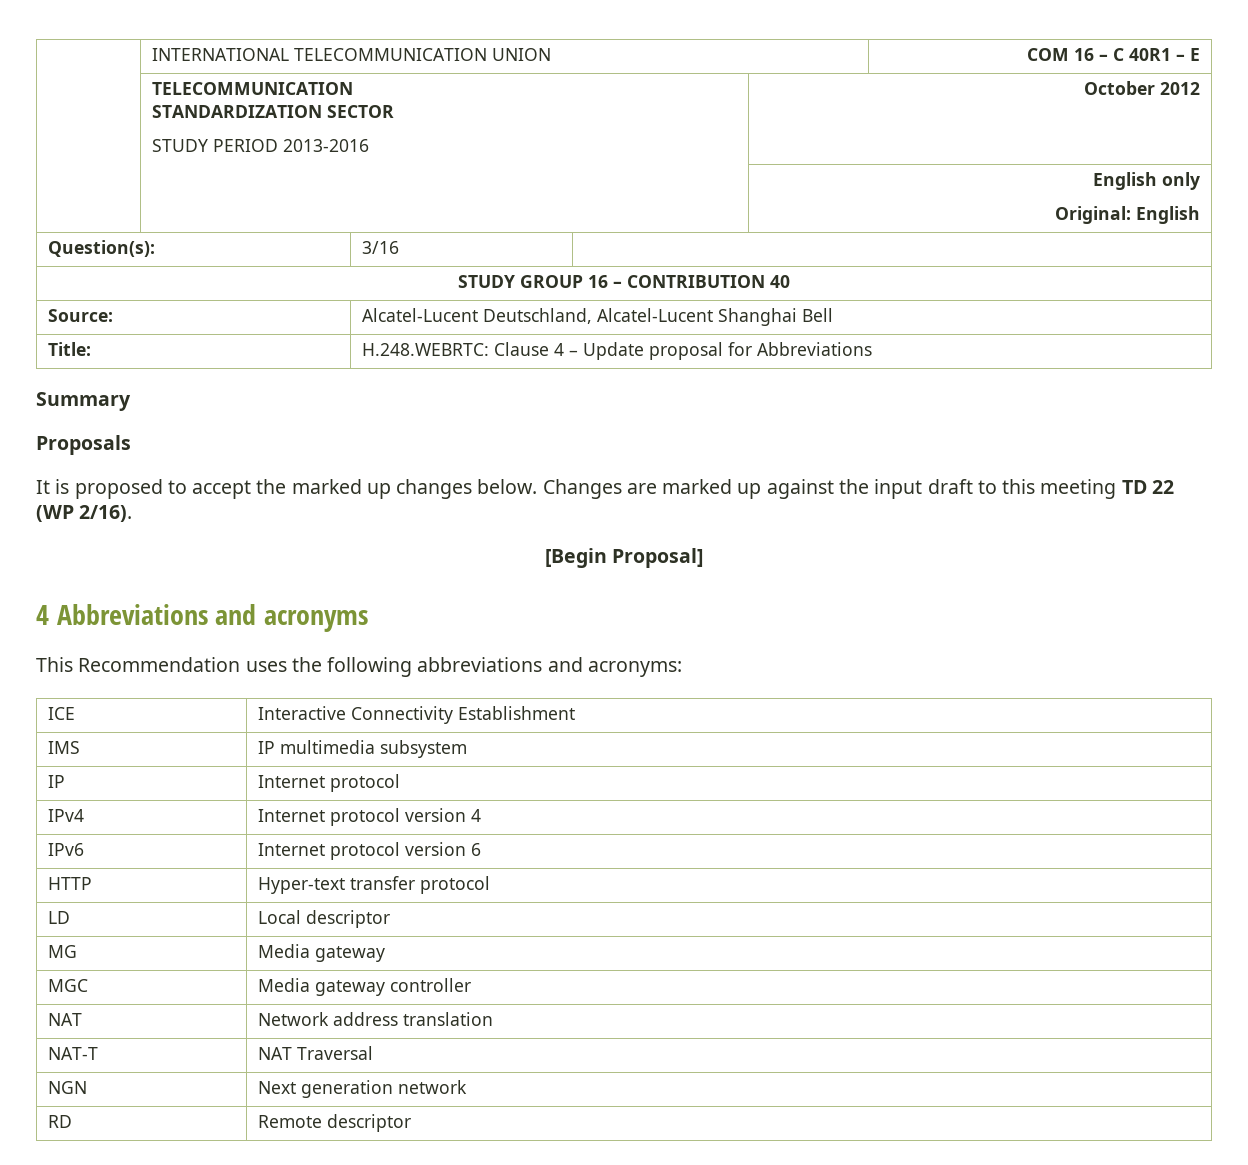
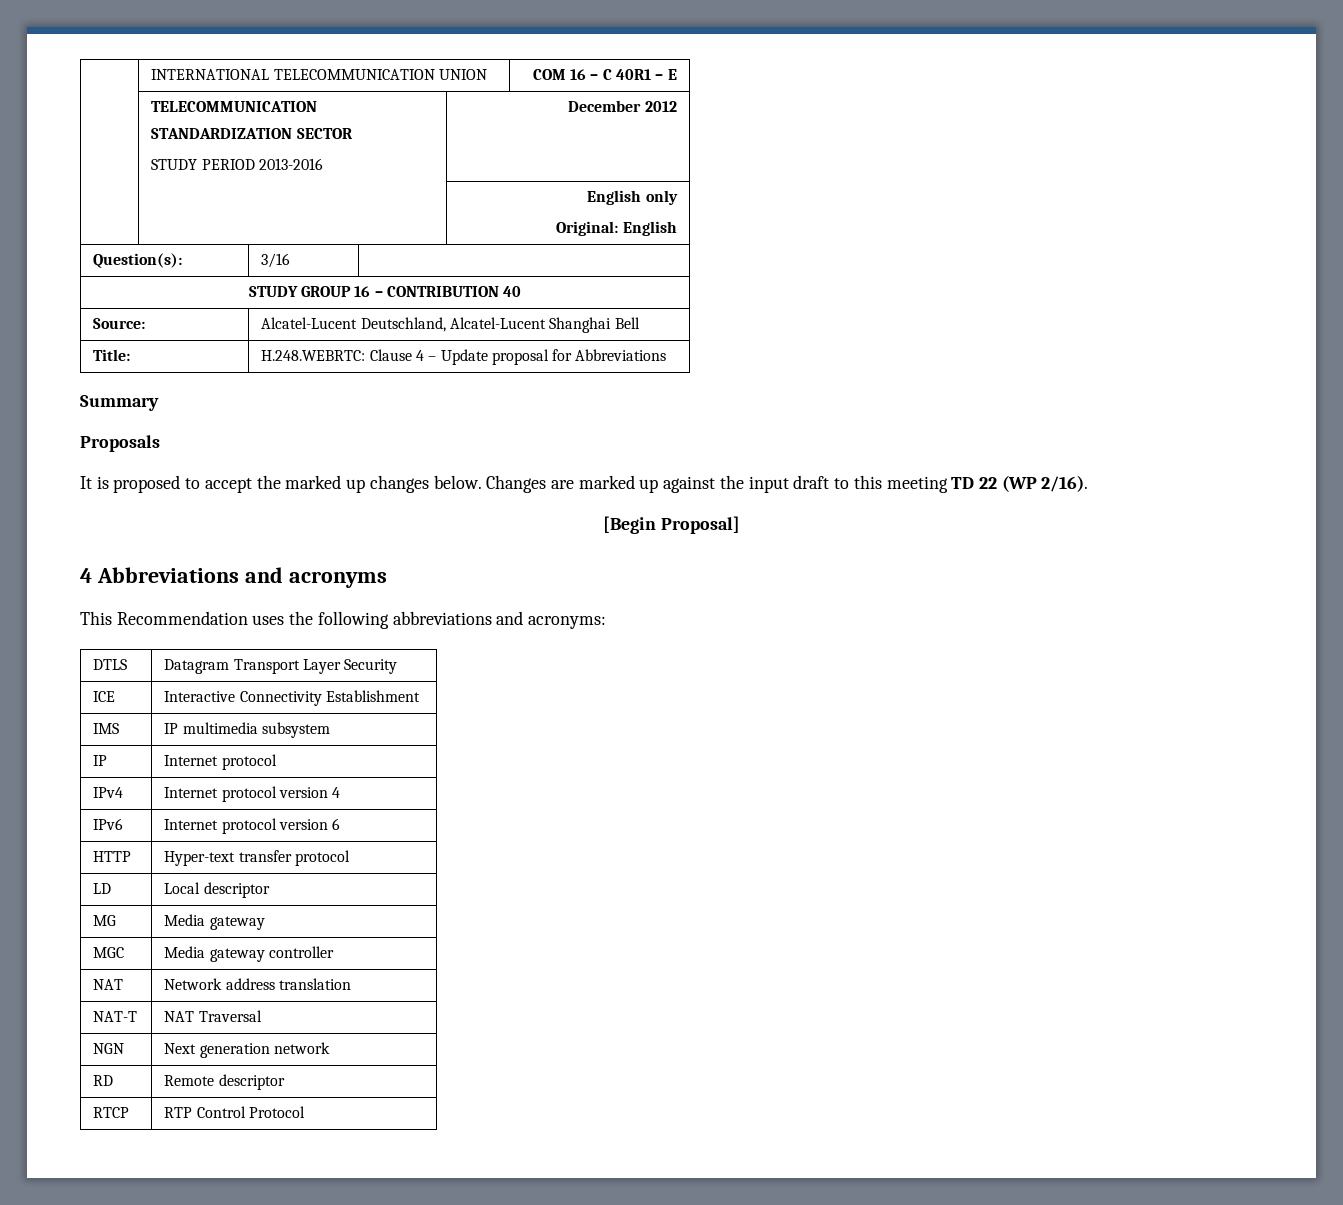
  | TELECOMMUNICATION
  STANDARDIZATION SECTOR
- STUDY PERIOD 2013-2016 | October 2012
+ STUDY PERIOD 2013-2016 | December 2012
+ DTLS | Datagram Transport Layer Security
+ RTCP | RTP Control Protocol

